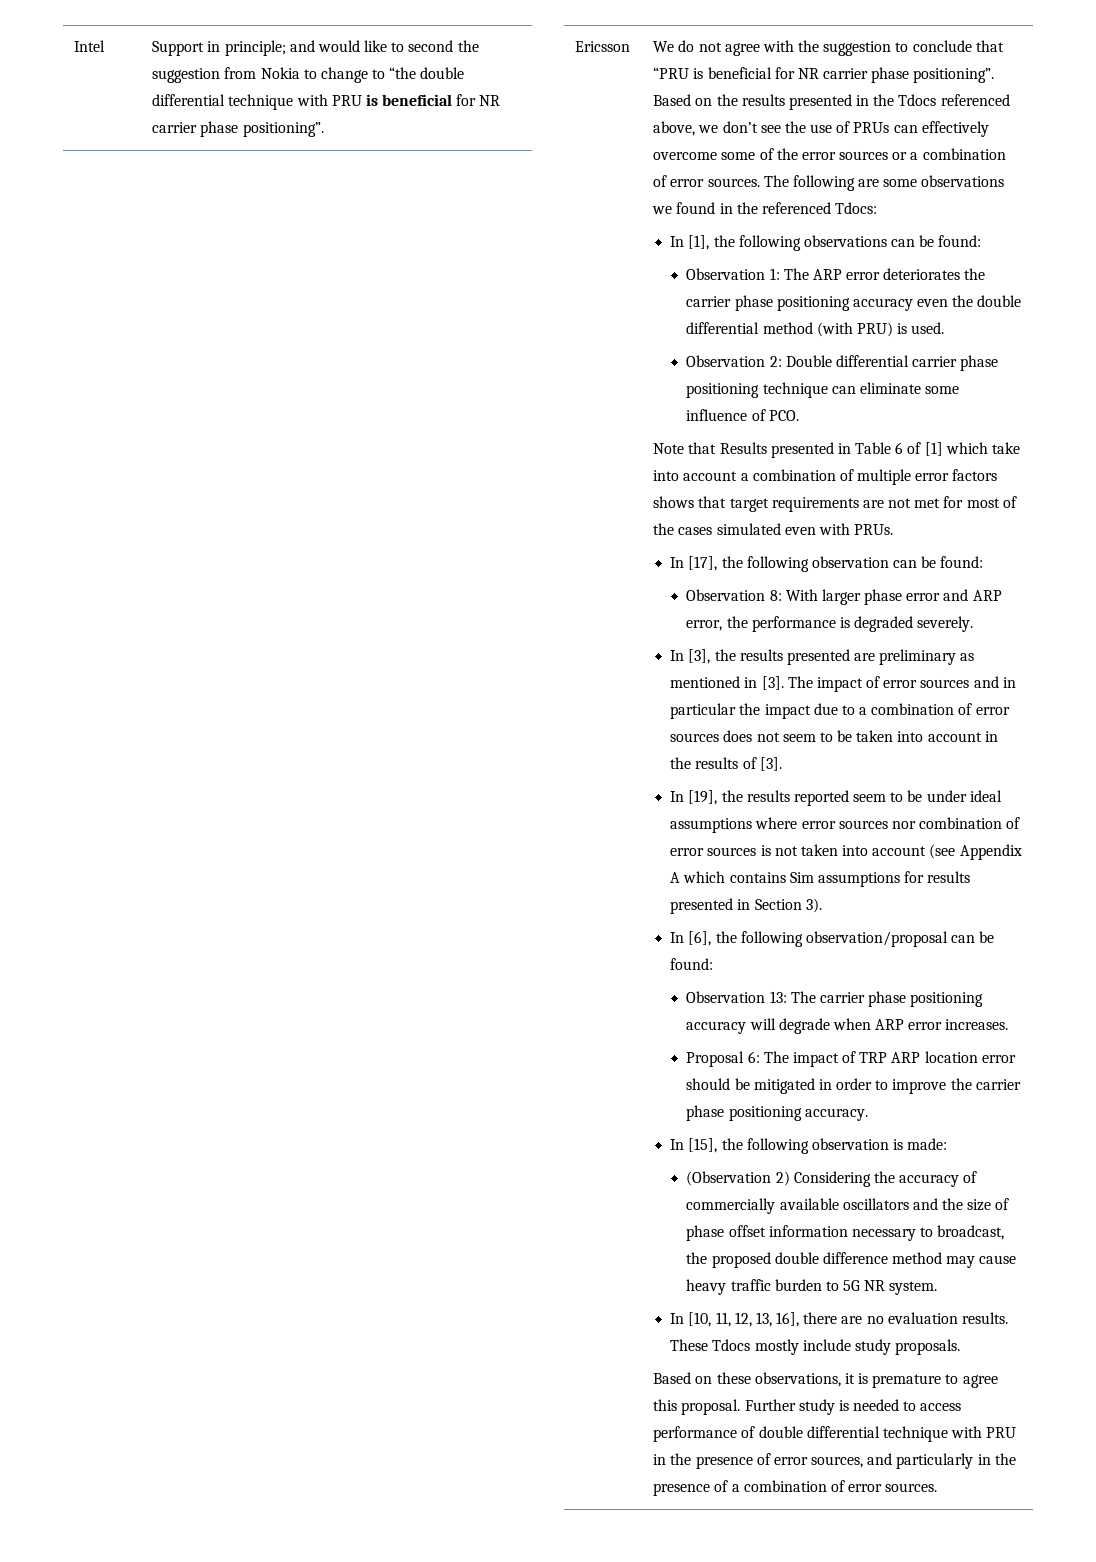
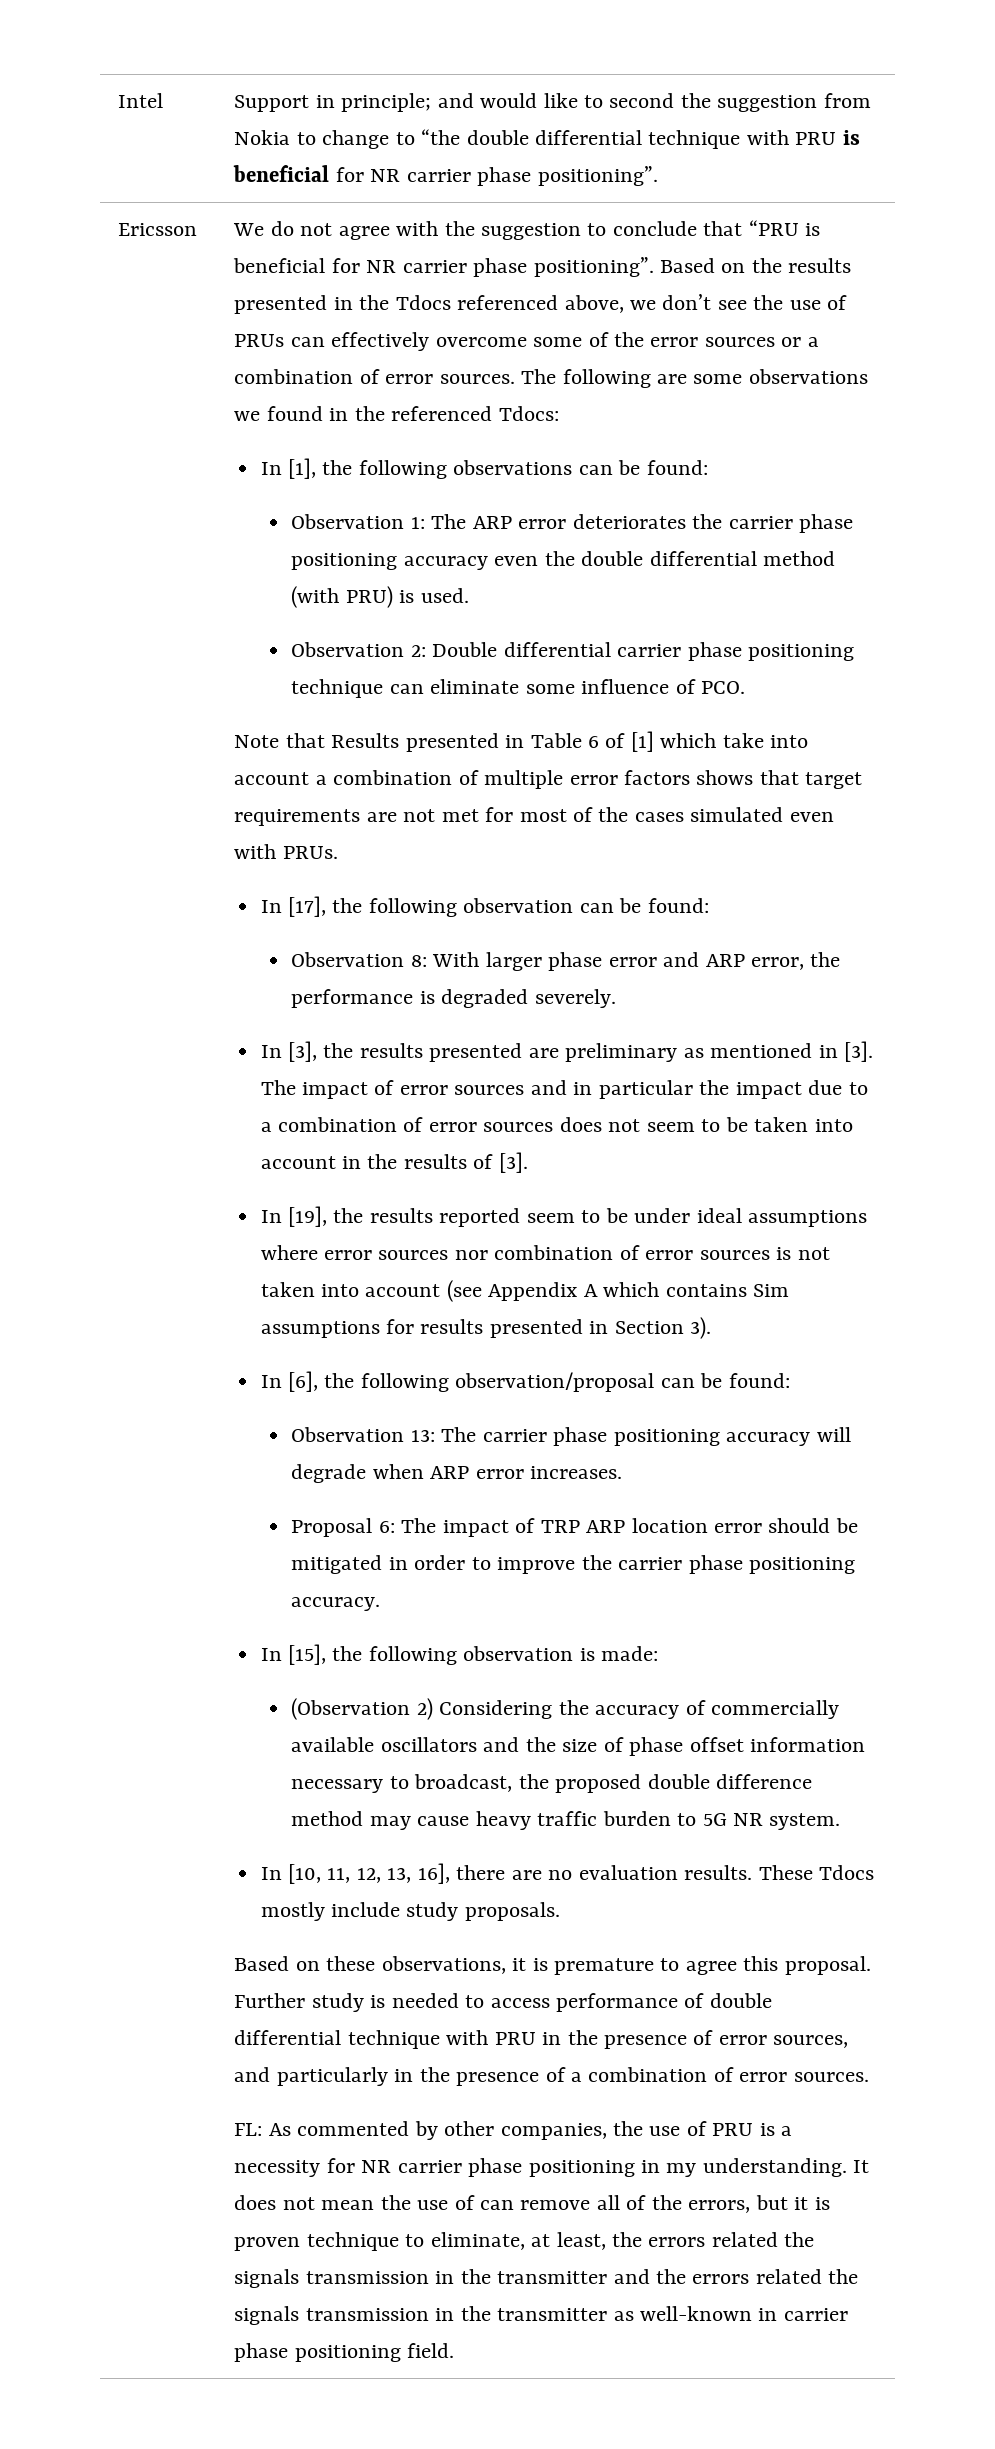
+ FL: As commented by other companies, the use of PRU is a necessity for NR carrier phase positioning in my understanding. It does not mean the use of can remove all of the errors, but it is proven technique to eliminate, at least, the errors related the signals transmission in the transmitter and the errors related the signals transmission in the transmitter as well-known in carrier phase positioning field.

